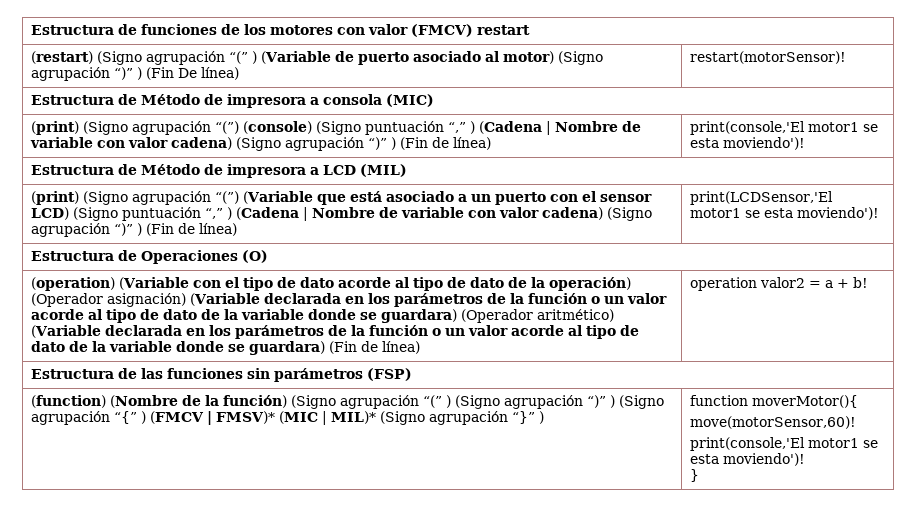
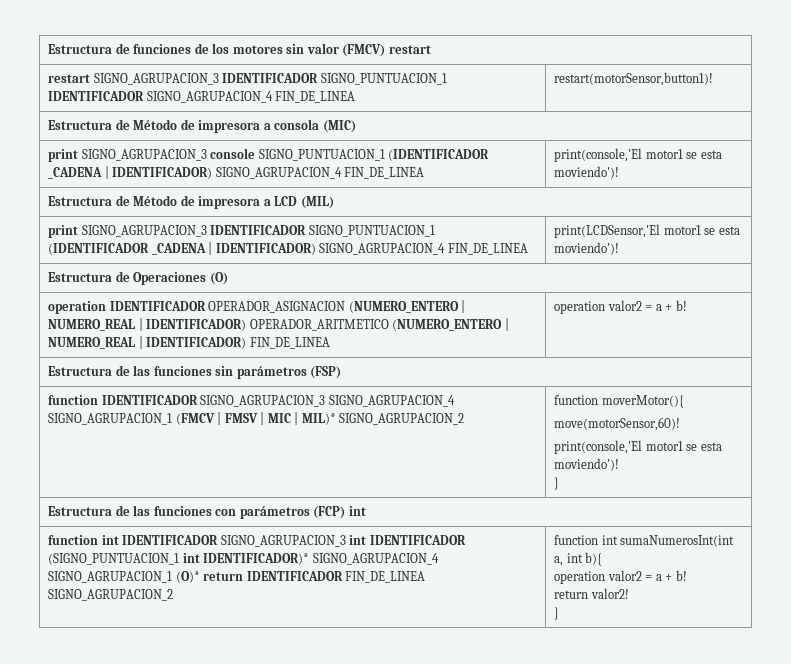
- Estructura de funciones de los motores con valor (FMCV) restart
+ Estructura de funciones de los motores sin valor (FMCV) restart
- (restart) (Signo agrupación “(” ) (Variable de puerto asociado al motor) (Signo agrupación “)” ) (Fin De línea) | restart(motorSensor)!
+ restart SIGNO_AGRUPACION_3 IDENTIFICADOR SIGNO_PUNTUACION_1 IDENTIFICADOR SIGNO_AGRUPACION_4 FIN_DE_LINEA | restart(motorSensor,button1)!
- (print) (Signo agrupación “(”) (console) (Signo puntuación “,” ) (Cadena | Nombre de variable con valor cadena) (Signo agrupación “)” ) (Fin de línea) | print(console,'El motor1 se esta moviendo')!
+ print SIGNO_AGRUPACION_3 console SIGNO_PUNTUACION_1 (IDENTIFICADOR _CADENA | IDENTIFICADOR) SIGNO_AGRUPACION_4 FIN_DE_LINEA | print(console,'El motor1 se esta moviendo')!
- (print) (Signo agrupación “(”) (Variable que está asociado a un puerto con el sensor LCD) (Signo puntuación “,” ) (Cadena | Nombre de variable con valor cadena) (Signo agrupación “)” ) (Fin de línea) | print(LCDSensor,'El motor1 se esta moviendo')!
+ print SIGNO_AGRUPACION_3 IDENTIFICADOR SIGNO_PUNTUACION_1 (IDENTIFICADOR _CADENA | IDENTIFICADOR) SIGNO_AGRUPACION_4 FIN_DE_LINEA | print(LCDSensor,'El motor1 se esta moviendo')!
- (operation) (Variable con el tipo de dato acorde al tipo de dato de la operación) (Operador asignación) (Variable declarada en los parámetros de la función o un valor acorde al tipo de dato de la variable donde se guardara) (Operador aritmético) (Variable declarada en los parámetros de la función o un valor acorde al tipo de dato de la variable donde se guardara) (Fin de línea)
+ operation IDENTIFICADOR OPERADOR_ASIGNACION (NUMERO_ENTERO | NUMERO_REAL | IDENTIFICADOR) OPERADOR_ARITMETICO (NUMERO_ENTERO | NUMERO_REAL | IDENTIFICADOR) FIN_DE_LINEA
- (function) (Nombre de la función) (Signo agrupación “(” ) (Signo agrupación “)” ) (Signo agrupación “{” ) (FMCV | FMSV)* (MIC | MIL)* (Signo agrupación “}” ) | function moverMotor(){
+ function IDENTIFICADOR SIGNO_AGRUPACION_3 SIGNO_AGRUPACION_4 SIGNO_AGRUPACION_1 (FMCV | FMSV | MIC | MIL)* SIGNO_AGRUPACION_2 | function moverMotor(){
+ Estructura de las funciones con parámetros (FCP) int
+ function int IDENTIFICADOR SIGNO_AGRUPACION_3 int IDENTIFICADOR (SIGNO_PUNTUACION_1 int IDENTIFICADOR)* SIGNO_AGRUPACION_4 SIGNO_AGRUPACION_1 (O)* return IDENTIFICADOR FIN_DE_LINEA SIGNO_AGRUPACION_2 | function int sumaNumerosInt(int a, int b){
+ operation valor2 = a + b!
+ return valor2!
+ }

